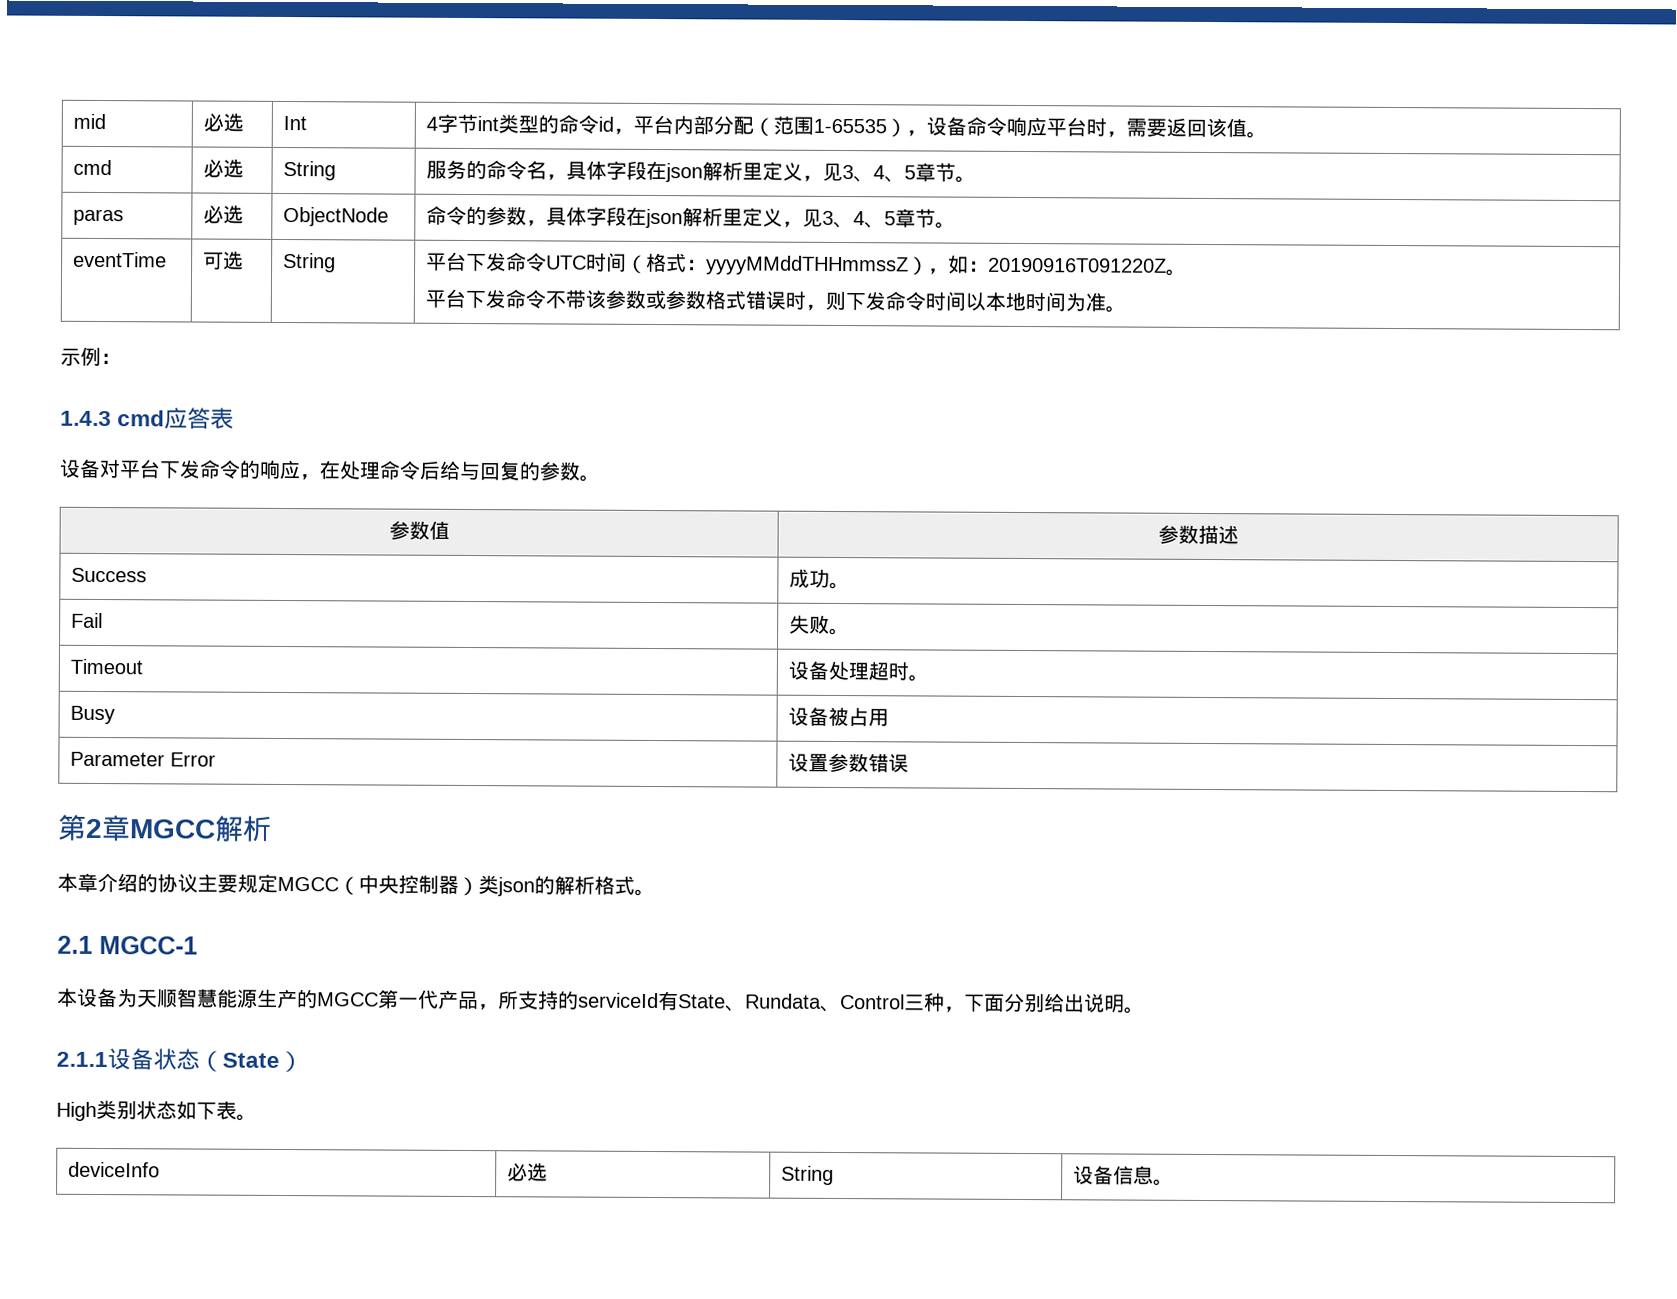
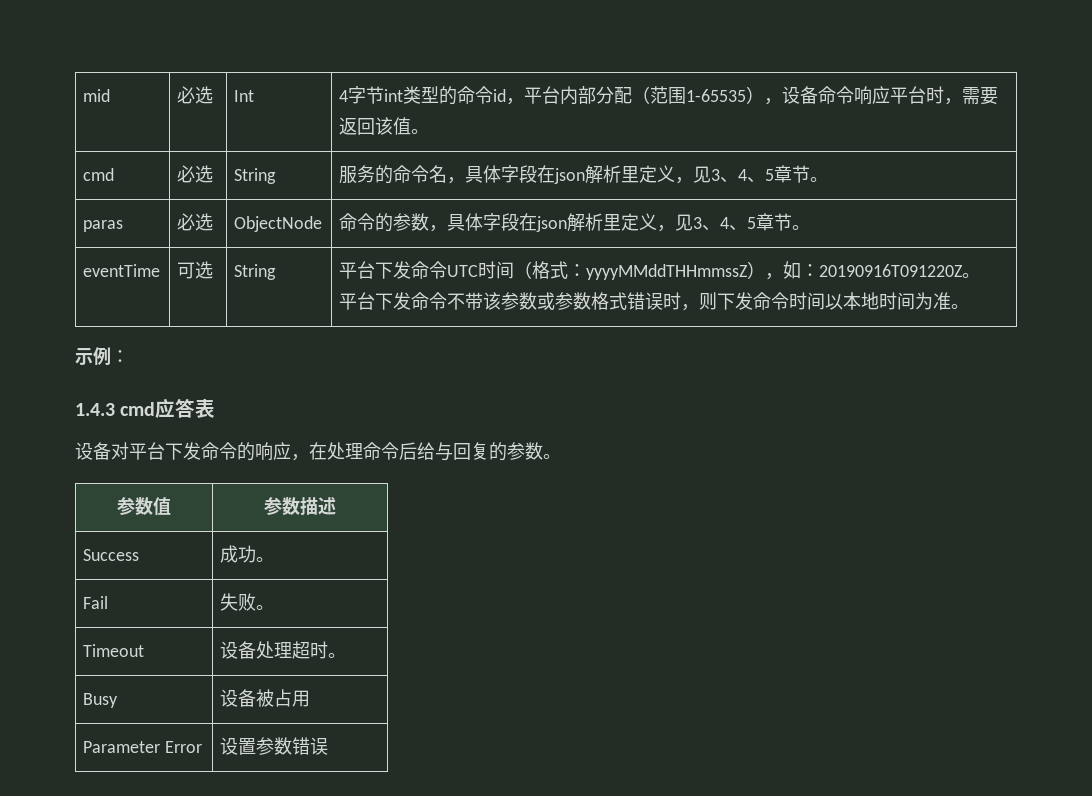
- 第2章MGCC解析
- 本章介绍的协议主要规定MGCC（中央控制器）类json的解析格式。
- 2.1 MGCC-1
- 本设备为天顺智慧能源生产的MGCC第一代产品，所支持的serviceId有State、Rundata、Control三种，下面分别给出说明。
- 2.1.1设备状态（State）
- High类别状态如下表。
- deviceInfo | 必选 | String | 设备信息。

